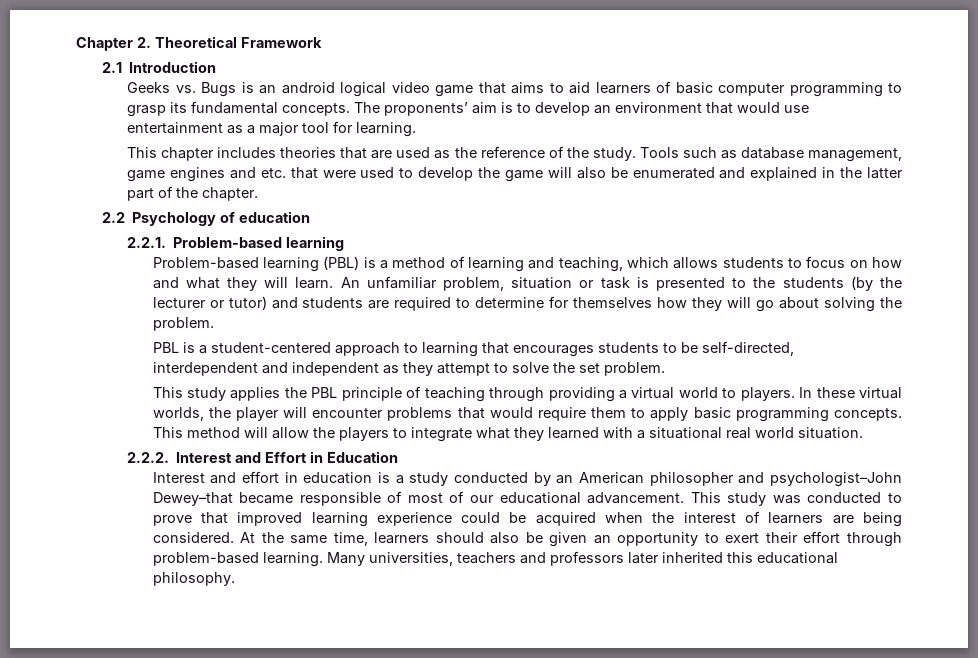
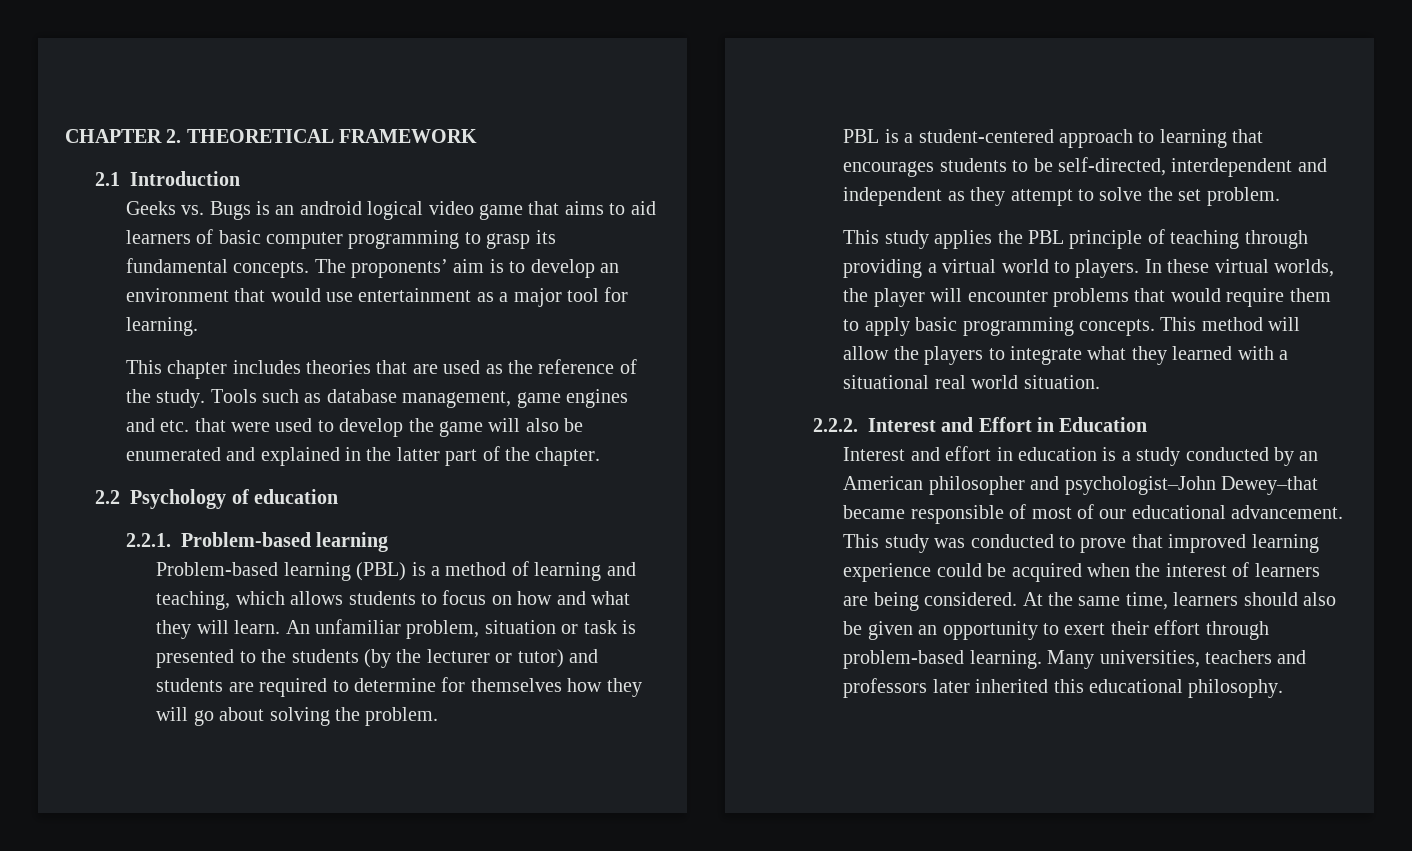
- Chapter 2. Theoretical Framework
+ CHAPTER 2. THEORETICAL FRAMEWORK

